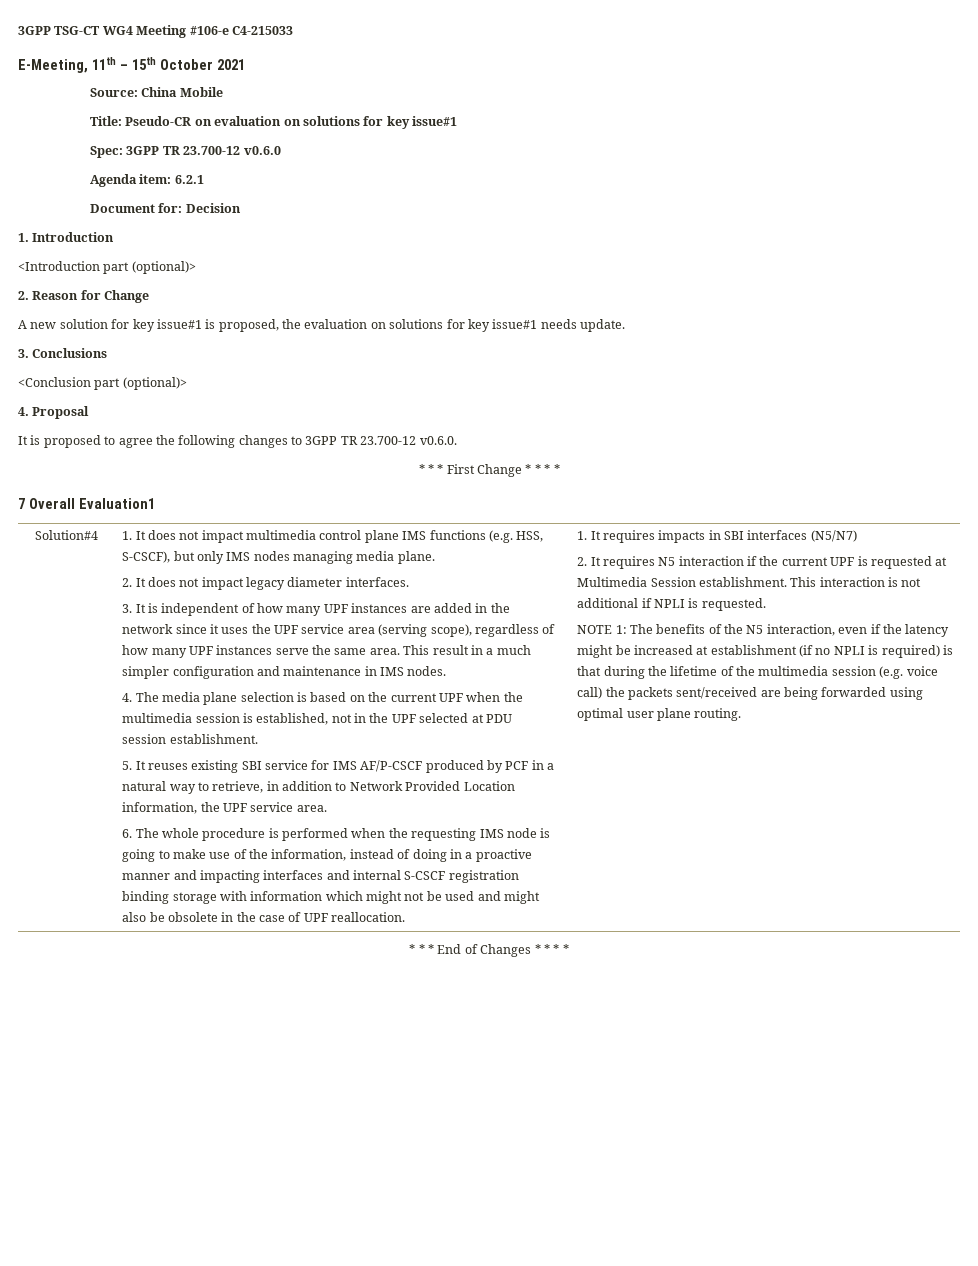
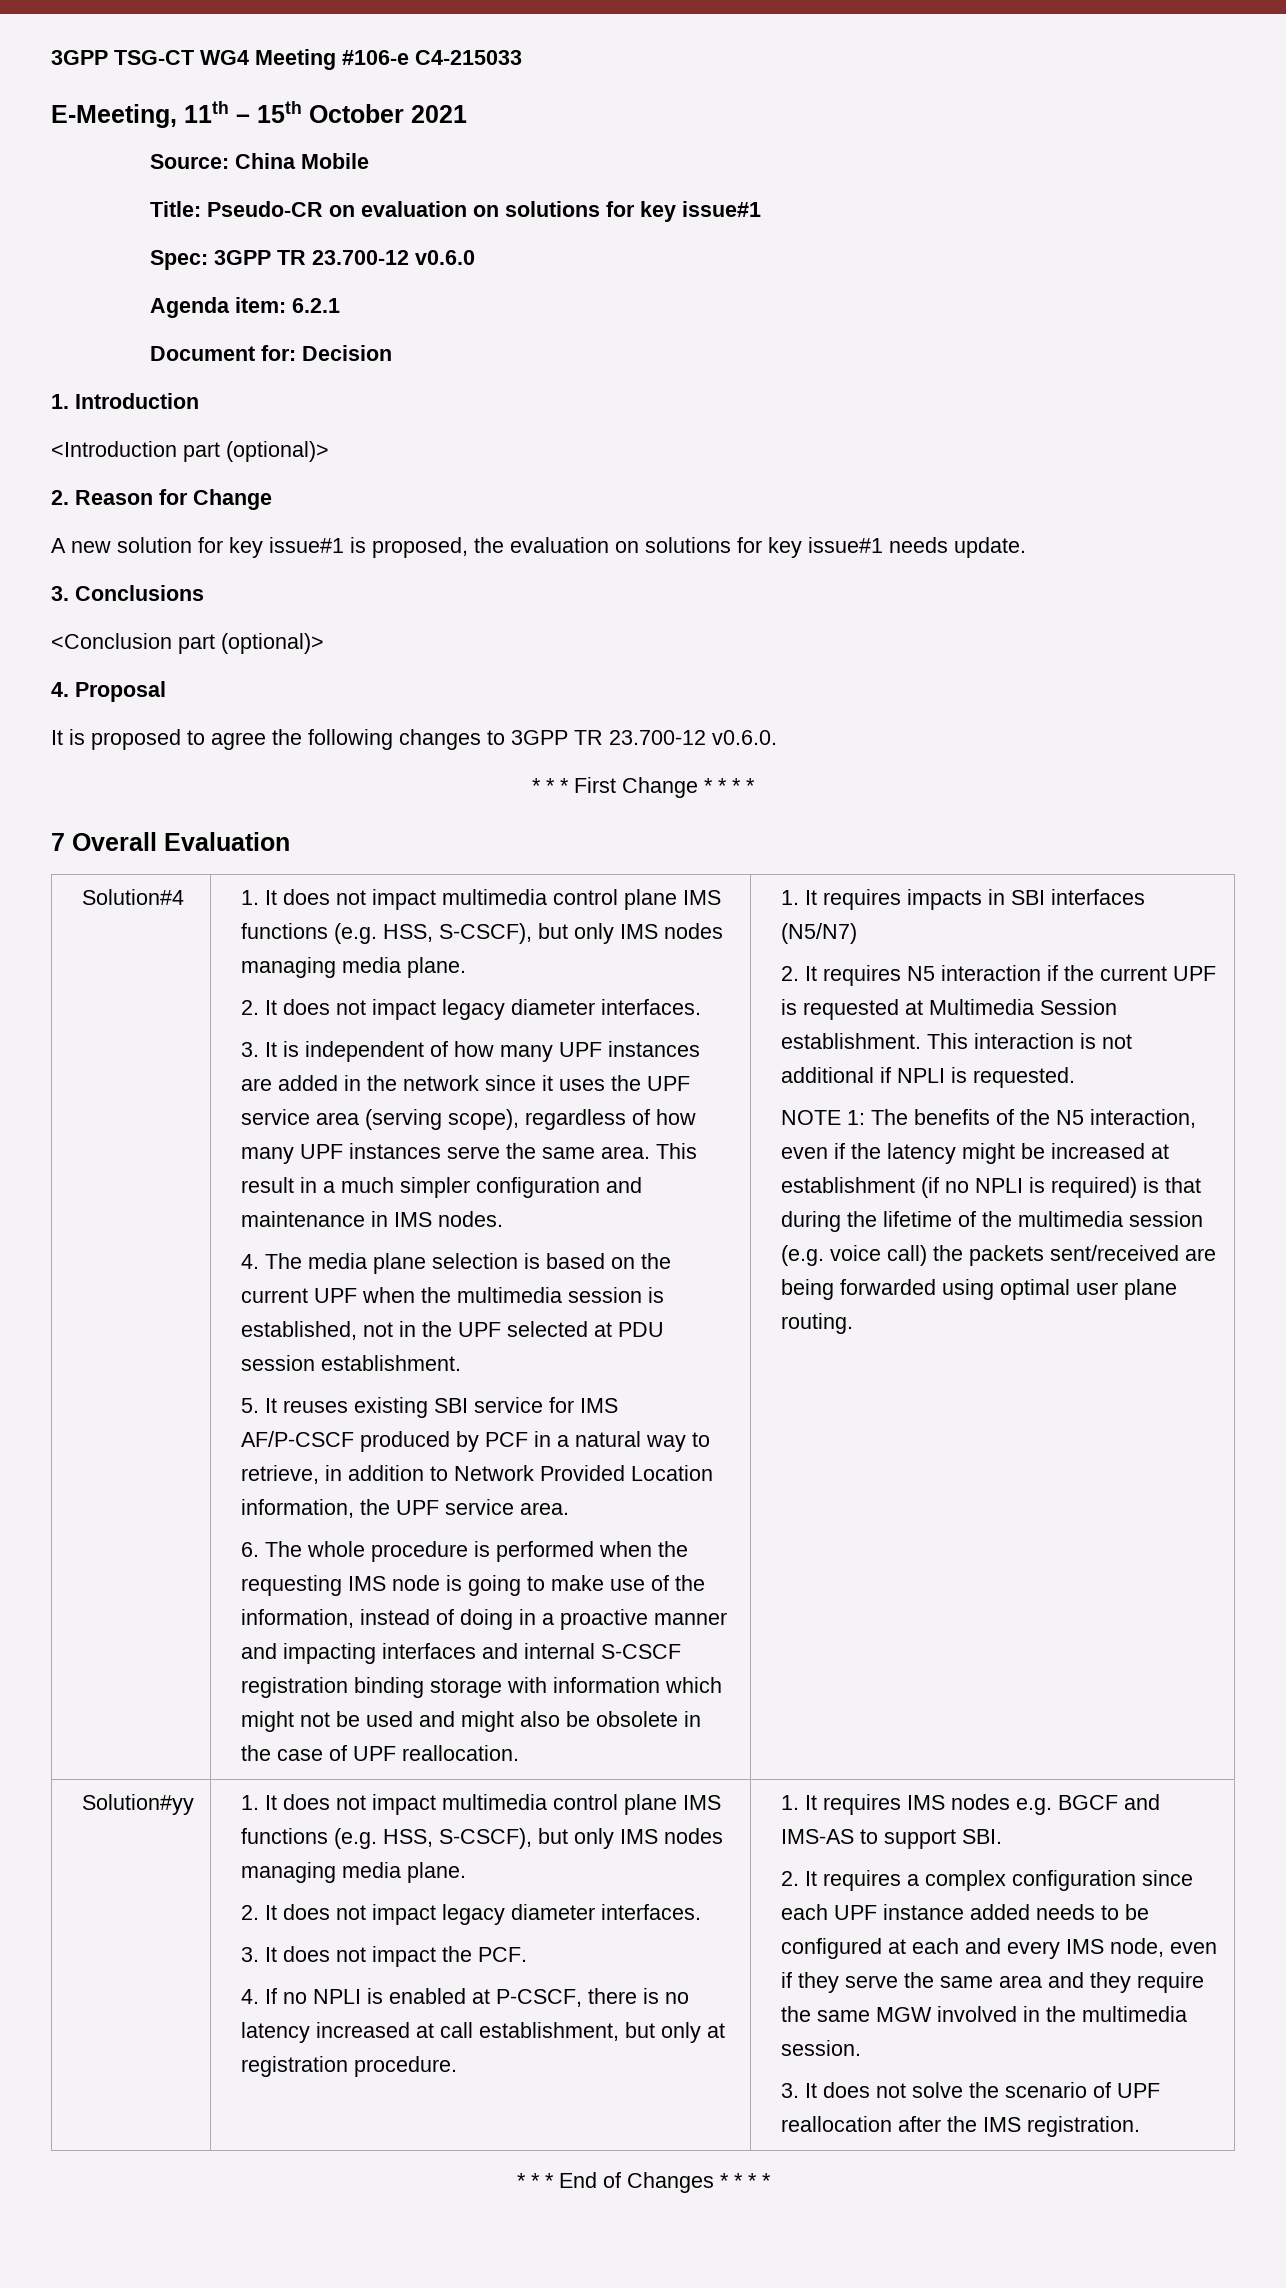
- 7 Overall Evaluation1
+ 7 Overall Evaluation
+ Solution#yy | 1. It does not impact multimedia control plane IMS functions (e.g. HSS, S-CSCF), but only IMS nodes managing media plane.
+ 2. It does not impact legacy diameter interfaces.
+ 3. It does not impact the PCF.
+ 4. If no NPLI is enabled at P-CSCF, there is no latency increased at call establishment, but only at registration procedure. | 1. It requires IMS nodes e.g. BGCF and IMS-AS to support SBI.
+ 2. It requires a complex configuration since each UPF instance added needs to be configured at each and every IMS node, even if they serve the same area and they require the same MGW involved in the multimedia session.
+ 3. It does not solve the scenario of UPF reallocation after the IMS registration.

